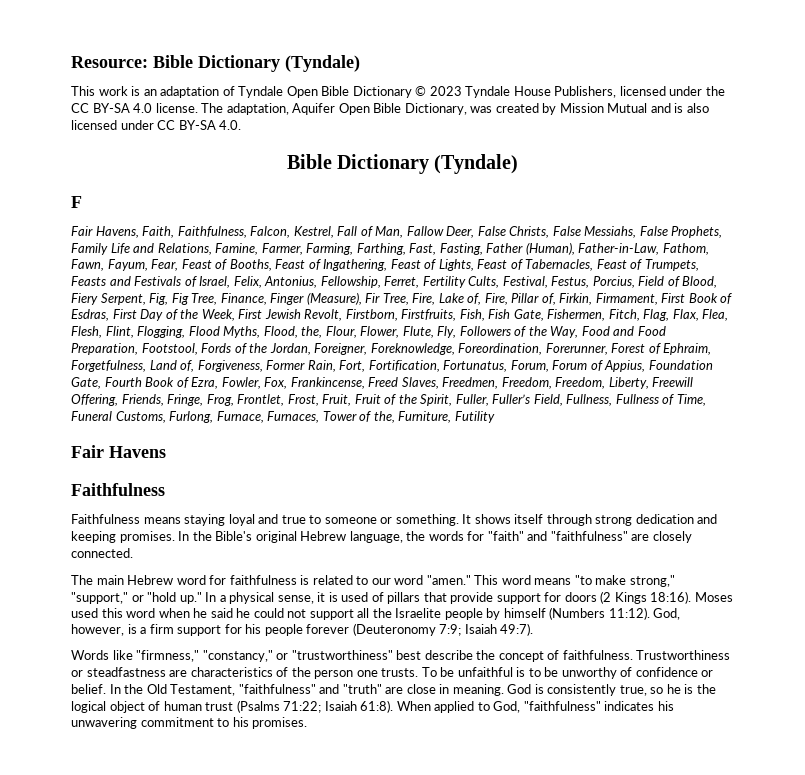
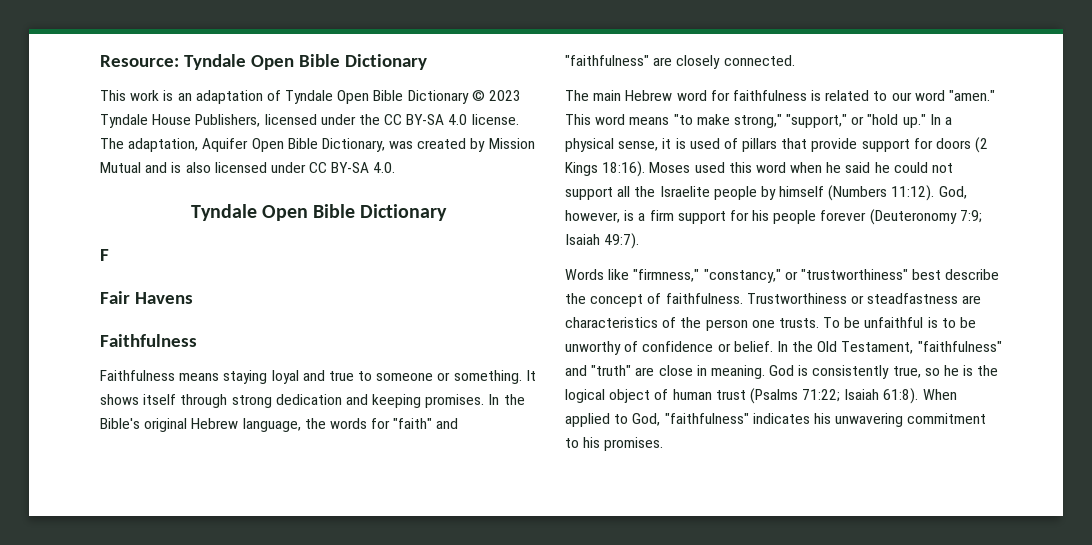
- Resource: Bible Dictionary (Tyndale)
+ Resource: Tyndale Open Bible Dictionary
  The adaptation, Aquifer Open Bible Dictionary, was created by Mission Mutual and is also licensed under CC BY-SA 4.0.
- Bible Dictionary (Tyndale)
+ Tyndale Open Bible Dictionary
- Fair Havens, Faith, Faithfulness, Falcon, Kestrel, Fall of Man, Fallow Deer, False Christs, False Messiahs, False Prophets, Family Life and Relations, Famine, Farmer, Farming, Farthing, Fast, Fasting, Father (Human), Father-in-Law, Fathom, Fawn, Fayum, Fear, Feast of Booths, Feast of Ingathering, Feast of Lights, Feast of Tabernacles, Feast of Trumpets, Feasts and Festivals of Israel, Felix, Antonius, Fellowship, Ferret, Fertility Cults, Festival, Festus, Porcius, Field of Blood, Fiery Serpent, Fig, Fig Tree, Finance, Finger (Measure), Fir Tree, Fire, Lake of, Fire, Pillar of, Firkin, Firmament, First Book of Esdras, First Day of the Week, First Jewish Revolt, Firstborn, Firstfruits, Fish, Fish Gate, Fishermen, Fitch, Flag, Flax, Flea, Flesh, Flint, Flogging, Flood Myths, Flood, the, Flour, Flower, Flute, Fly, Followers of the Way, Food and Food Preparation, Footstool, Fords of the Jordan, Foreigner, Foreknowledge, Foreordination, Forerunner, Forest of Ephraim, Forgetfulness, Land of, Forgiveness, Former Rain, Fort, Fortification, Fortunatus, Forum, Forum of Appius, Foundation Gate, Fourth Book of Ezra, Fowler, Fox, Frankincense, Freed Slaves, Freedmen, Freedom, Freedom, Liberty, Freewill Offering, Friends, Fringe, Frog, Frontlet, Frost, Fruit, Fruit of the Spirit, Fuller, Fuller’s Field, Fullness, Fullness of Time, Funeral Customs, Furlong, Furnace, Furnaces, Tower of the, Furniture, Futility

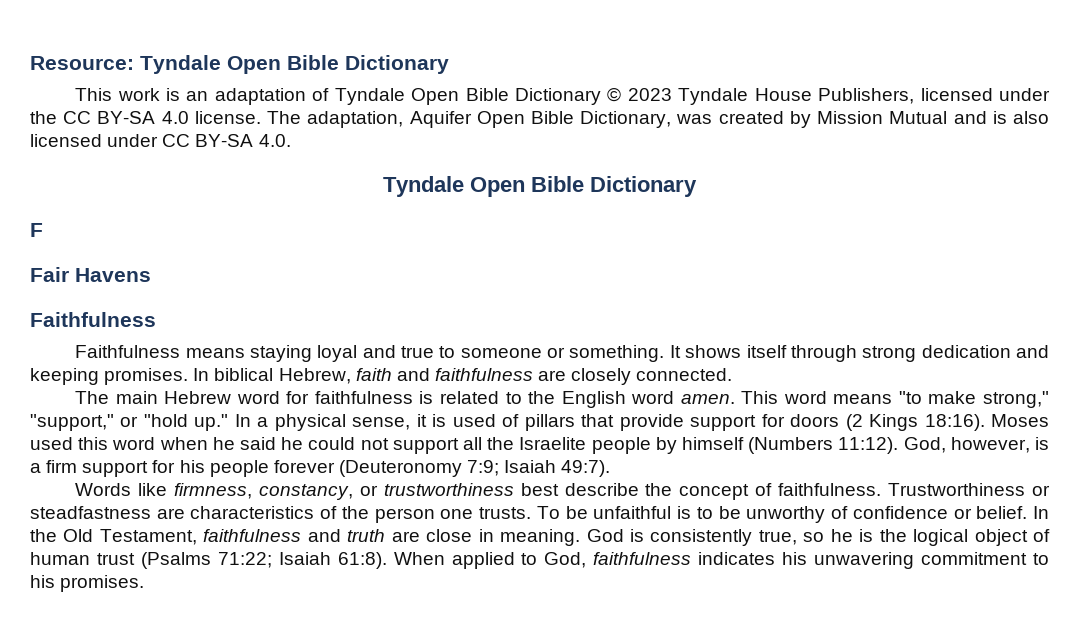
- In the Bible's original Hebrew language, the words for "faith" and "faithfulness" are closely connected.
+ In biblical Hebrew, faith and faithfulness are closely connected.
- The main Hebrew word for faithfulness is related to our word "amen."
+ The main Hebrew word for faithfulness is related to the English word amen.
- Words like "firmness," "constancy," or "trustworthiness" best describe the concept of faithfulness.
+ Words like firmness, constancy, or trustworthiness best describe the concept of faithfulness.
- In the Old Testament, "faithfulness" and "truth" are close in meaning.
+ In the Old Testament, faithfulness and truth are close in meaning.
- When applied to God, "faithfulness" indicates his unwavering commitment to his promises.
+ When applied to God, faithfulness indicates his unwavering commitment to his promises.

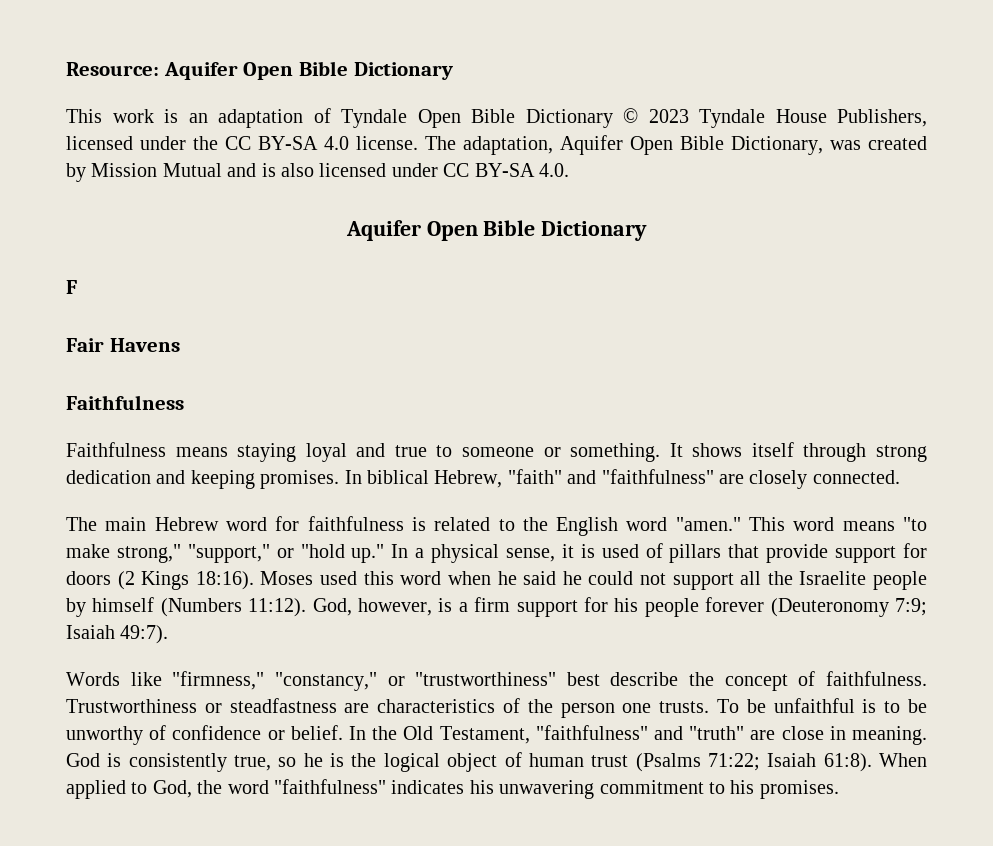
- Resource: Tyndale Open Bible Dictionary
+ Resource: Aquifer Open Bible Dictionary
  The adaptation, Aquifer Open Bible Dictionary, was created by Mission Mutual and is also licensed under CC BY-SA 4.0.
- Tyndale Open Bible Dictionary
+ Aquifer Open Bible Dictionary
- In biblical Hebrew, faith and faithfulness are closely connected.
+ In biblical Hebrew, "faith" and "faithfulness" are closely connected.
- The main Hebrew word for faithfulness is related to the English word amen.
+ The main Hebrew word for faithfulness is related to the English word "amen."
- Words like firmness, constancy, or trustworthiness best describe the concept of faithfulness.
+ Words like "firmness," "constancy," or "trustworthiness" best describe the concept of faithfulness.
- In the Old Testament, faithfulness and truth are close in meaning.
+ In the Old Testament, "faithfulness" and "truth" are close in meaning.
- When applied to God, faithfulness indicates his unwavering commitment to his promises.
+ When applied to God, the word "faithfulness" indicates his unwavering commitment to his promises.

